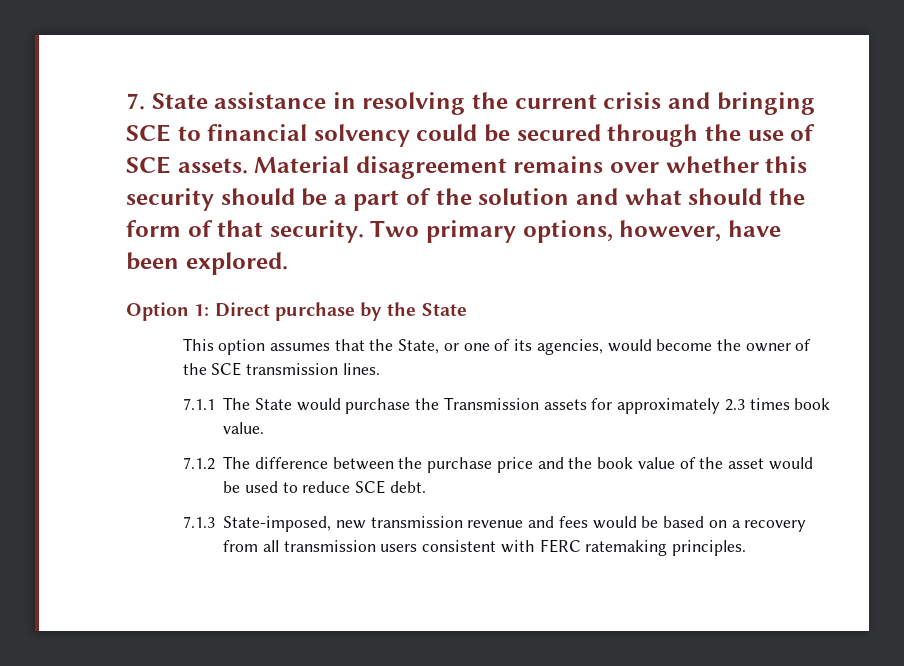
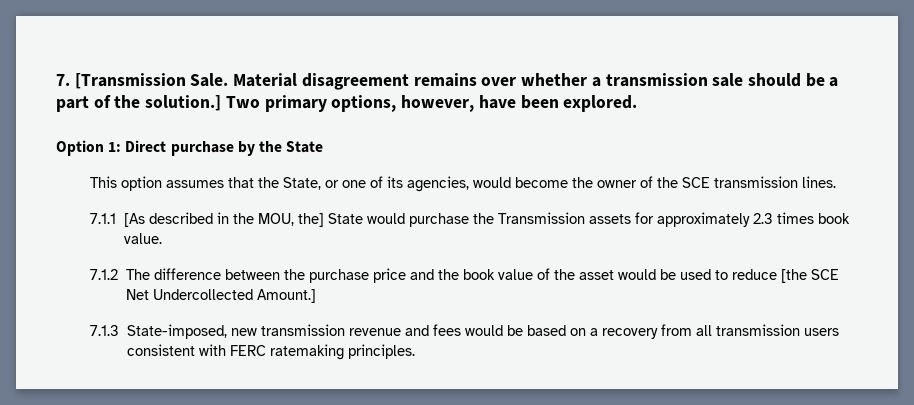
- 7. State assistance in resolving the current crisis and bringing SCE to financial solvency could be secured through the use of SCE assets.
+ 7. [Transmission Sale.
- Material disagreement remains over whether this security should be a part of the solution and what should the form of that security.
+ Material disagreement remains over whether a transmission sale should be a part of the solution.]
- 7.1.1 The State would purchase the Transmission assets for approximately 2.3 times book value.
+ 7.1.1 [As described in the MOU, the] State would purchase the Transmission assets for approximately 2.3 times book value.
- 7.1.2 The difference between the purchase price and the book value of the asset would be used to reduce SCE debt.
+ 7.1.2 The difference between the purchase price and the book value of the asset would be used to reduce [the SCE Net Undercollected Amount.]

